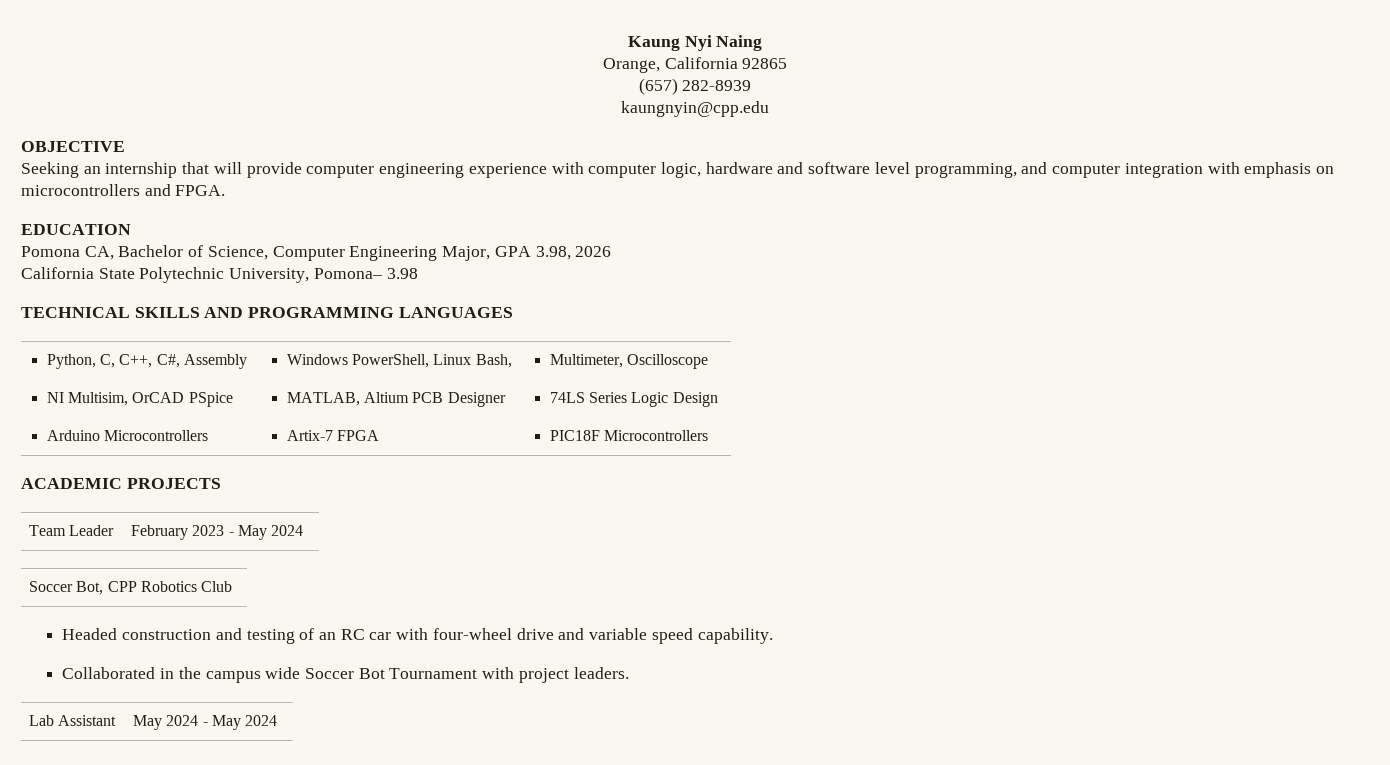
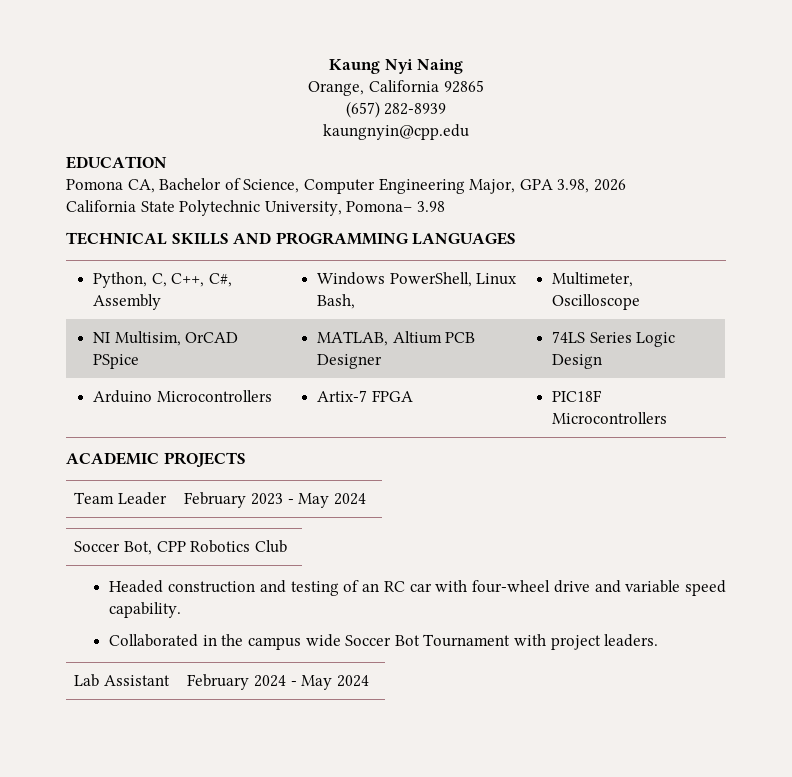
- OBJECTIVE
- Seeking an internship that will provide computer engineering experience with computer logic, hardware and software level programming, and computer integration with emphasis on microcontrollers and FPGA.
- Lab Assistant | May 2024 - May 2024
+ Lab Assistant | February 2024 - May 2024

